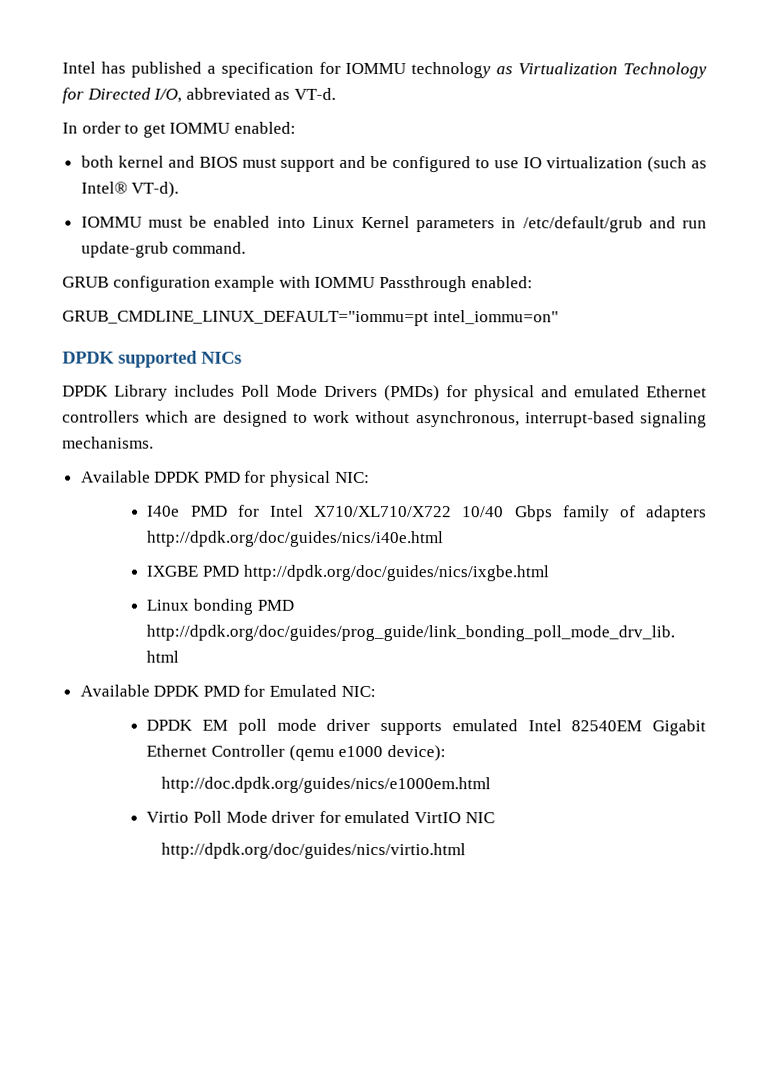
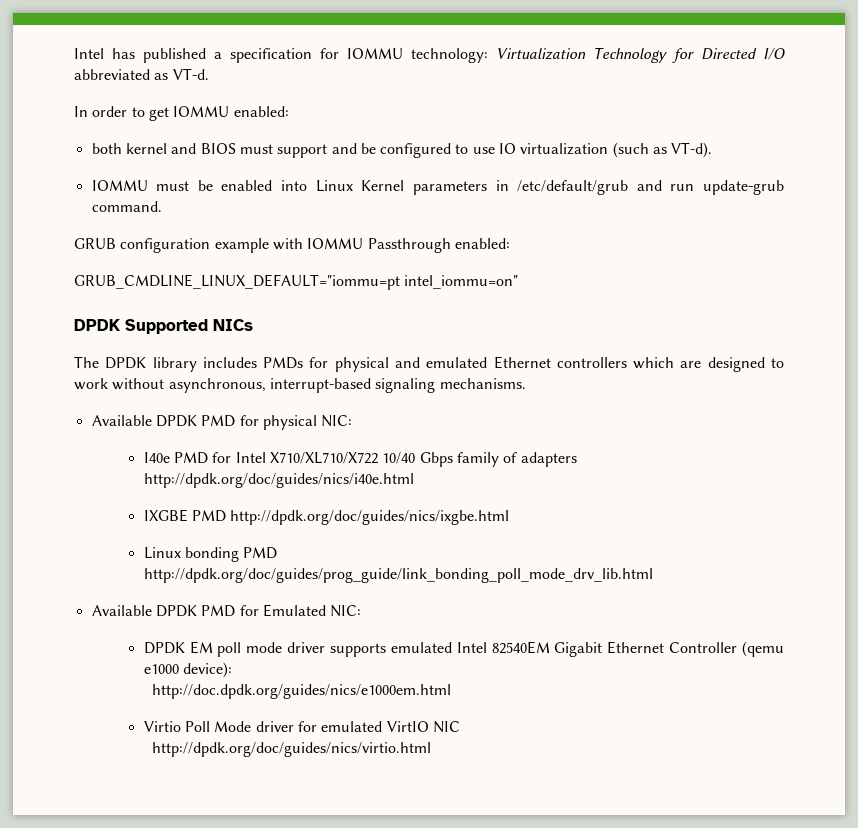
- Intel has published a specification for IOMMU technology as Virtualization Technology for Directed I/O, abbreviated as VT-d.
+ Intel has published a specification for IOMMU technology: Virtualization Technology for Directed I/O abbreviated as VT-d.
- both kernel and BIOS must support and be configured to use IO virtualization (such as Intel® VT-d).
+ both kernel and BIOS must support and be configured to use IO virtualization (such as VT-d).
- DPDK supported NICs
+ DPDK Supported NICs
- DPDK Library includes Poll Mode Drivers (PMDs) for physical and emulated Ethernet controllers which are designed to work without asynchronous, interrupt-based signaling mechanisms.
+ The DPDK library includes PMDs for physical and emulated Ethernet controllers which are designed to work without asynchronous, interrupt-based signaling mechanisms.

